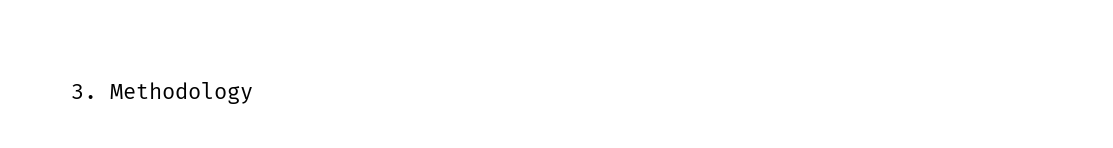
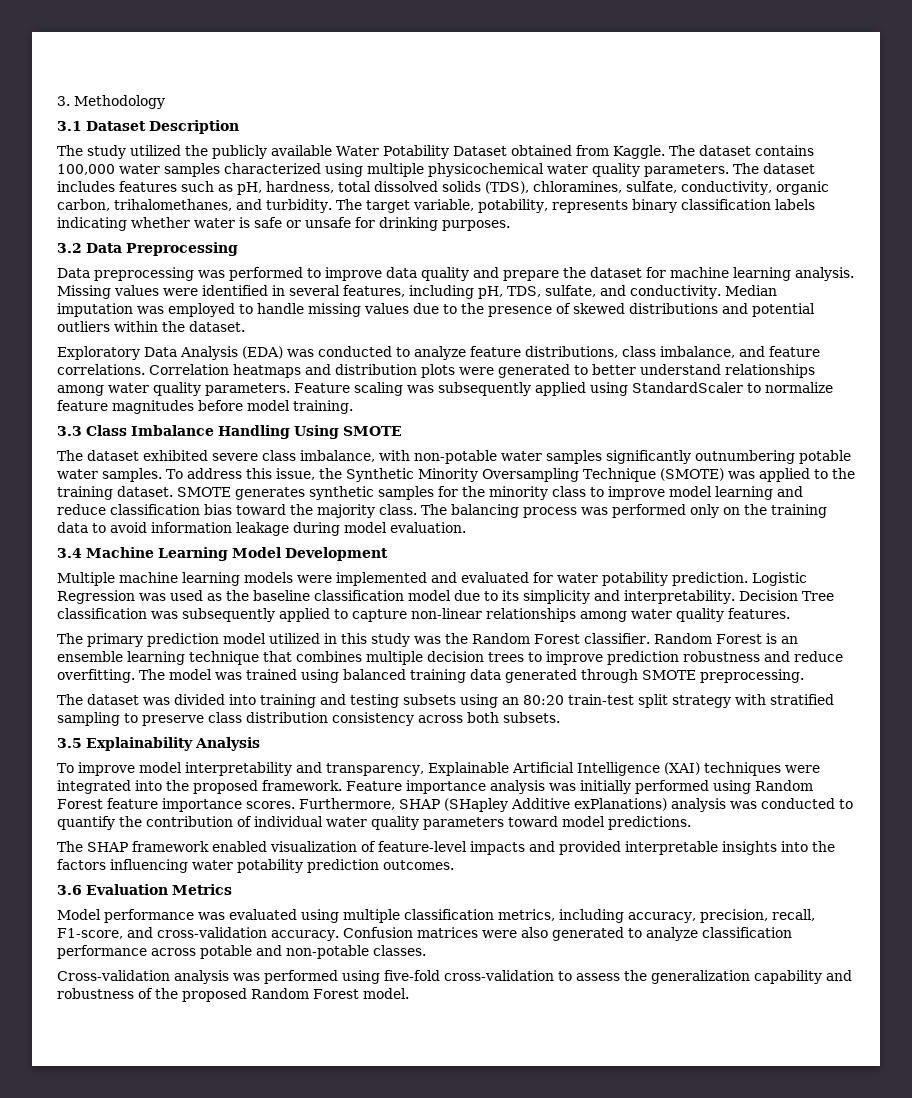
+ 3.1 Dataset Description
+ The study utilized the publicly available Water Potability Dataset obtained from Kaggle. The dataset contains 100,000 water samples characterized using multiple physicochemical water quality parameters. The dataset includes features such as pH, hardness, total dissolved solids (TDS), chloramines, sulfate, conductivity, organic carbon, trihalomethanes, and turbidity. The target variable, potability, represents binary classification labels indicating whether water is safe or unsafe for drinking purposes.
+ 3.2 Data Preprocessing
+ Data preprocessing was performed to improve data quality and prepare the dataset for machine learning analysis. Missing values were identified in several features, including pH, TDS, sulfate, and conductivity. Median imputation was employed to handle missing values due to the presence of skewed distributions and potential outliers within the dataset.
+ Exploratory Data Analysis (EDA) was conducted to analyze feature distributions, class imbalance, and feature correlations. Correlation heatmaps and distribution plots were generated to better understand relationships among water quality parameters. Feature scaling was subsequently applied using StandardScaler to normalize feature magnitudes before model training.
+ 3.3 Class Imbalance Handling Using SMOTE
+ The dataset exhibited severe class imbalance, with non-potable water samples significantly outnumbering potable water samples. To address this issue, the Synthetic Minority Oversampling Technique (SMOTE) was applied to the training dataset. SMOTE generates synthetic samples for the minority class to improve model learning and reduce classification bias toward the majority class. The balancing process was performed only on the training data to avoid information leakage during model evaluation.
+ 3.4 Machine Learning Model Development
+ Multiple machine learning models were implemented and evaluated for water potability prediction. Logistic Regression was used as the baseline classification model due to its simplicity and interpretability. Decision Tree classification was subsequently applied to capture non-linear relationships among water quality features.
+ The primary prediction model utilized in this study was the Random Forest classifier. Random Forest is an ensemble learning technique that combines multiple decision trees to improve prediction robustness and reduce overfitting. The model was trained using balanced training data generated through SMOTE preprocessing.
+ The dataset was divided into training and testing subsets using an 80:20 train-test split strategy with stratified sampling to preserve class distribution consistency across both subsets.
+ 3.5 Explainability Analysis
+ To improve model interpretability and transparency, Explainable Artificial Intelligence (XAI) techniques were integrated into the proposed framework. Feature importance analysis was initially performed using Random Forest feature importance scores. Furthermore, SHAP (SHapley Additive exPlanations) analysis was conducted to quantify the contribution of individual water quality parameters toward model predictions.
+ The SHAP framework enabled visualization of feature-level impacts and provided interpretable insights into the factors influencing water potability prediction outcomes.
+ 3.6 Evaluation Metrics
+ Model performance was evaluated using multiple classification metrics, including accuracy, precision, recall, F1-score, and cross-validation accuracy. Confusion matrices were also generated to analyze classification performance across potable and non-potable classes.
+ Cross-validation analysis was performed using five-fold cross-validation to assess the generalization capability and robustness of the proposed Random Forest model.

